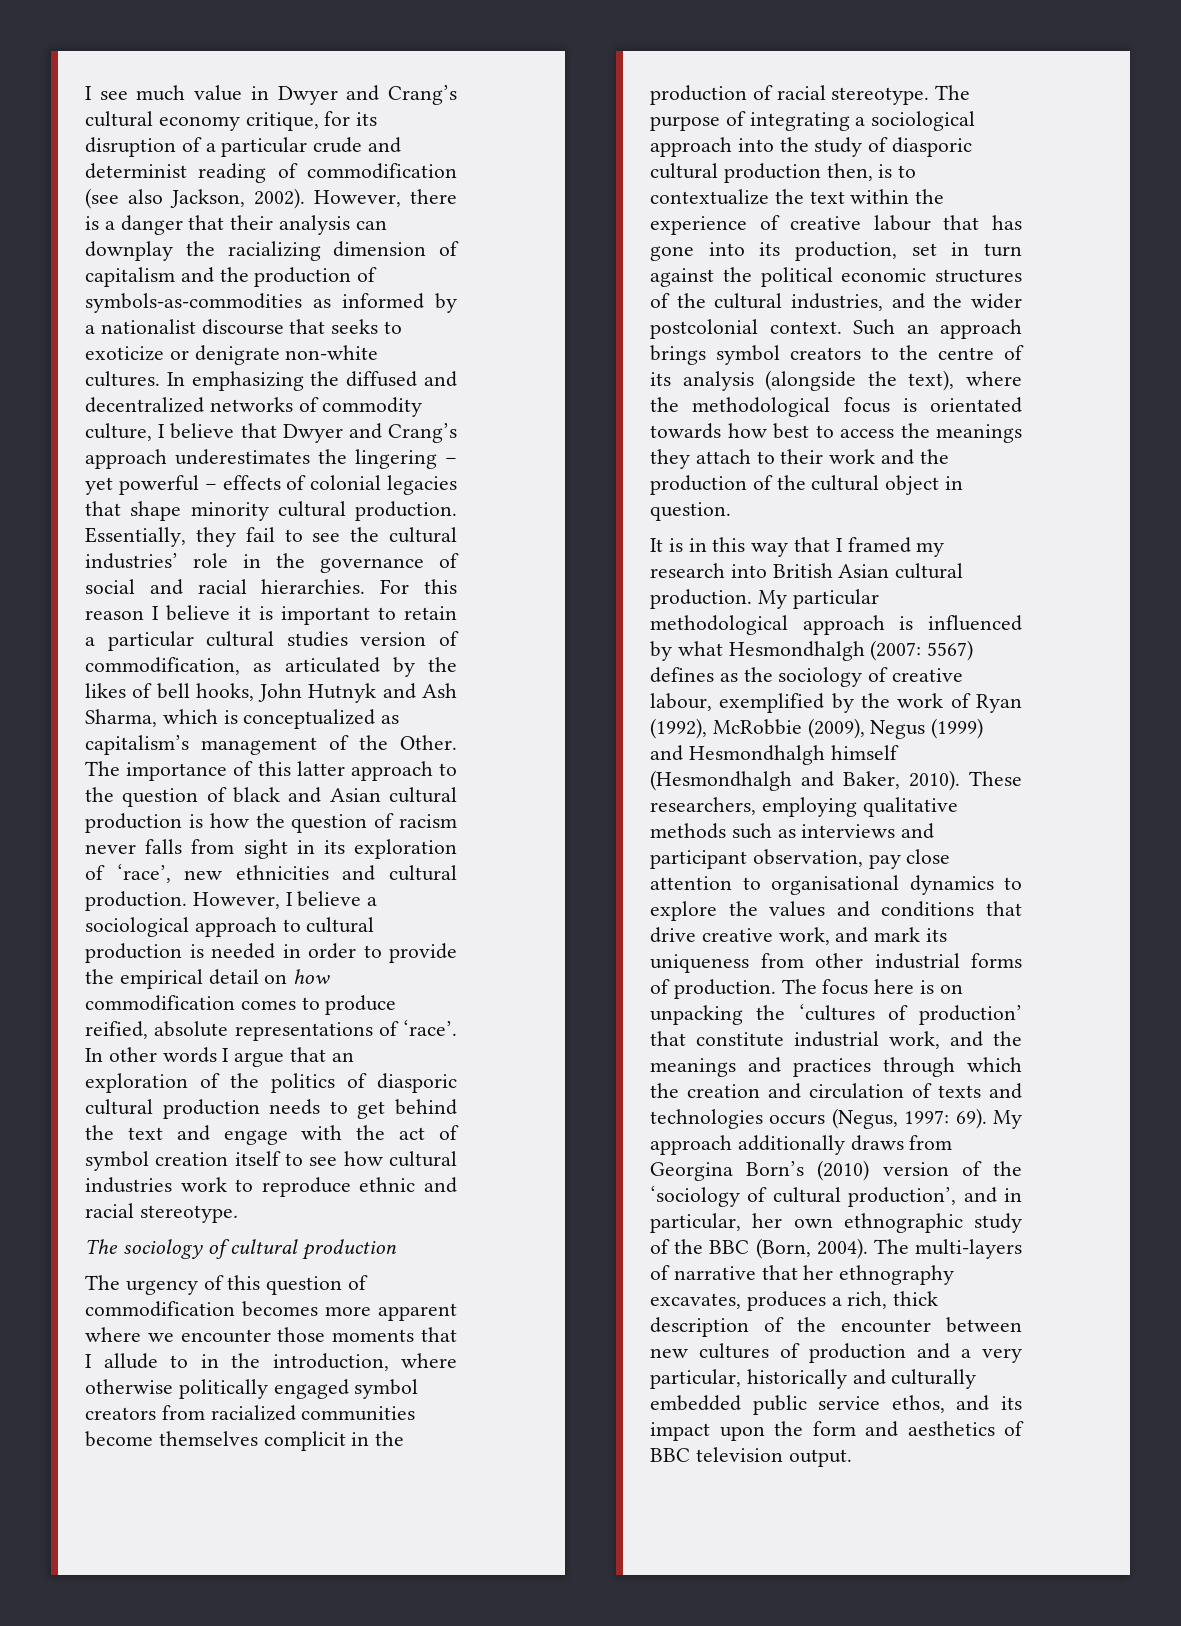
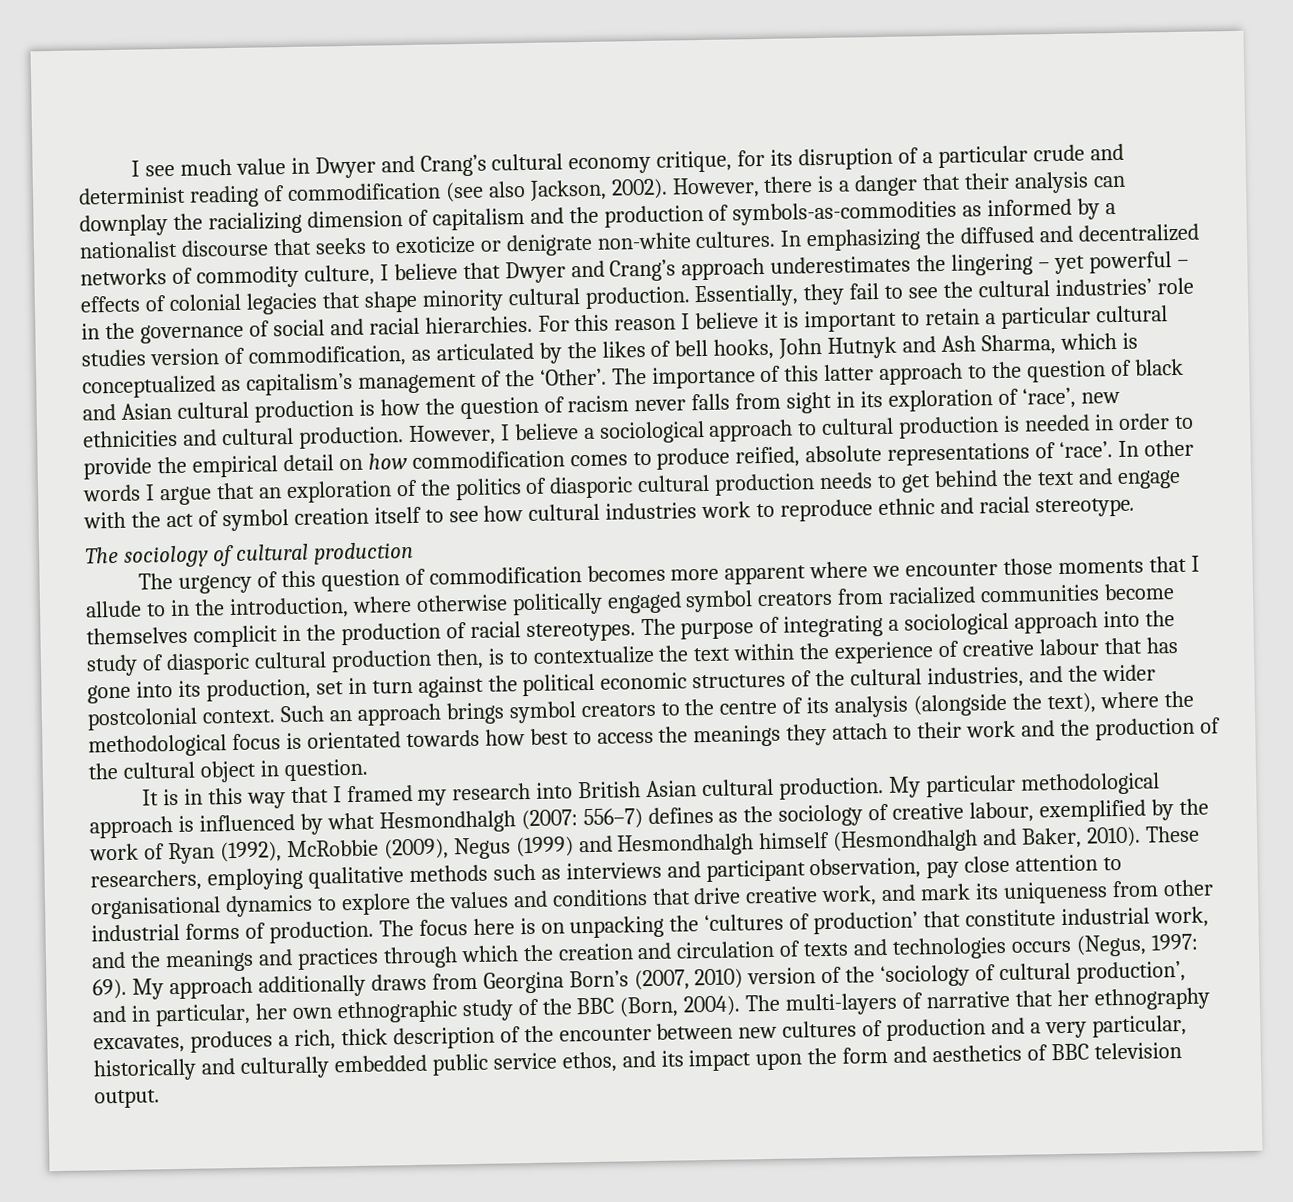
- For this reason I believe it is important to retain a particular cultural studies version of commodification, as articulated by the likes of bell hooks, John Hutnyk and Ash Sharma, which is conceptualized as capitalism’s management of the Other.
+ For this reason I believe it is important to retain a particular cultural studies version of commodification, as articulated by the likes of bell hooks, John Hutnyk and Ash Sharma, which is conceptualized as capitalism’s management of the ‘Other’.
- The urgency of this question of commodification becomes more apparent where we encounter those moments that I allude to in the introduction, where otherwise politically engaged symbol creators from racialized communities become themselves complicit in the production of racial stereotype.
+ The urgency of this question of commodification becomes more apparent where we encounter those moments that I allude to in the introduction, where otherwise politically engaged symbol creators from racialized communities become themselves complicit in the production of racial stereotypes.
- My particular methodological approach is influenced by what Hesmondhalgh (2007: 5567) defines as the sociology of creative labour, exemplified by the work of Ryan (1992), McRobbie (2009), Negus (1999) and Hesmondhalgh himself (Hesmondhalgh and Baker, 2010).
+ My particular methodological approach is influenced by what Hesmondhalgh (2007: 556–7) defines as the sociology of creative labour, exemplified by the work of Ryan (1992), McRobbie (2009), Negus (1999) and Hesmondhalgh himself (Hesmondhalgh and Baker, 2010).
- My approach additionally draws from Georgina Born’s (2010) version of the ‘sociology of cultural production’, and in particular, her own ethnographic study of the BBC (Born, 2004).
+ My approach additionally draws from Georgina Born’s (2007, 2010) version of the ‘sociology of cultural production’, and in particular, her own ethnographic study of the BBC (Born, 2004).

